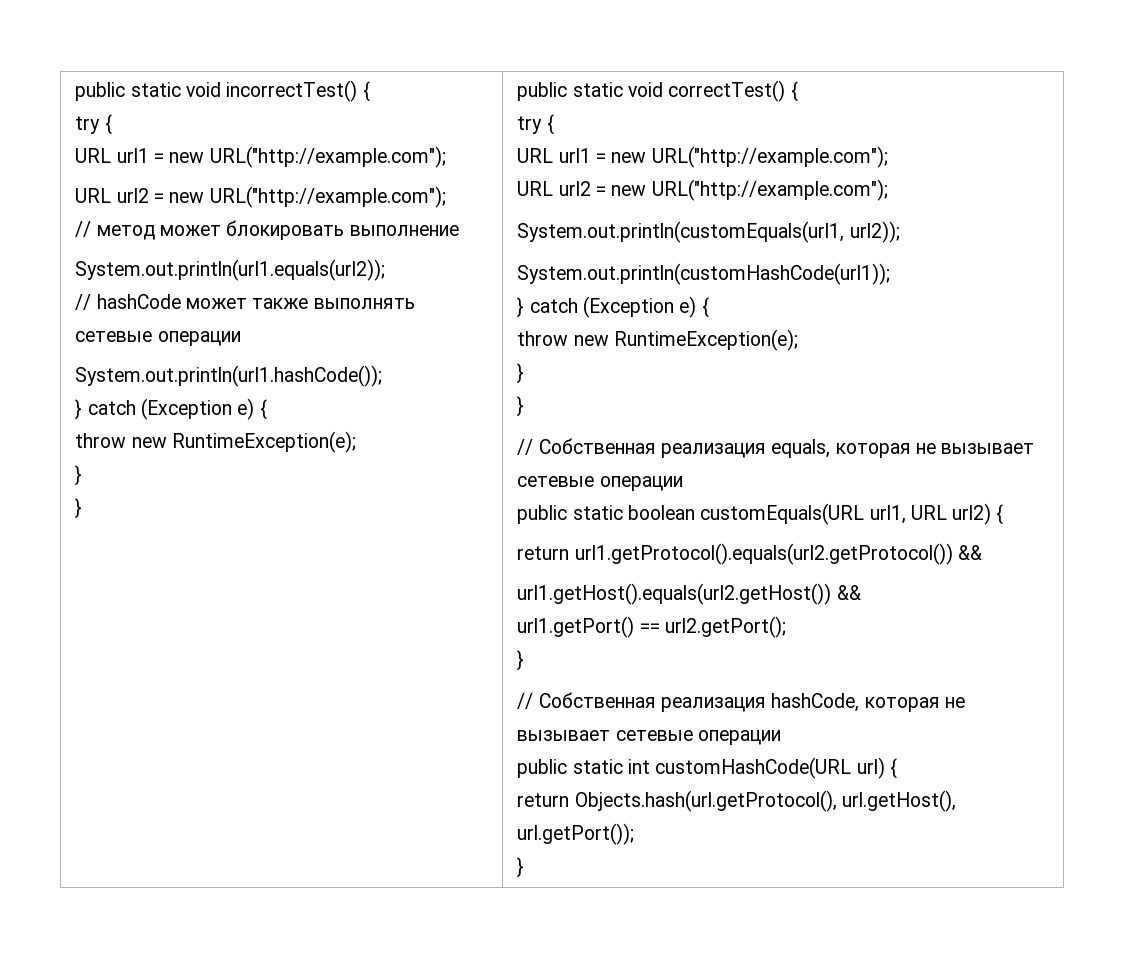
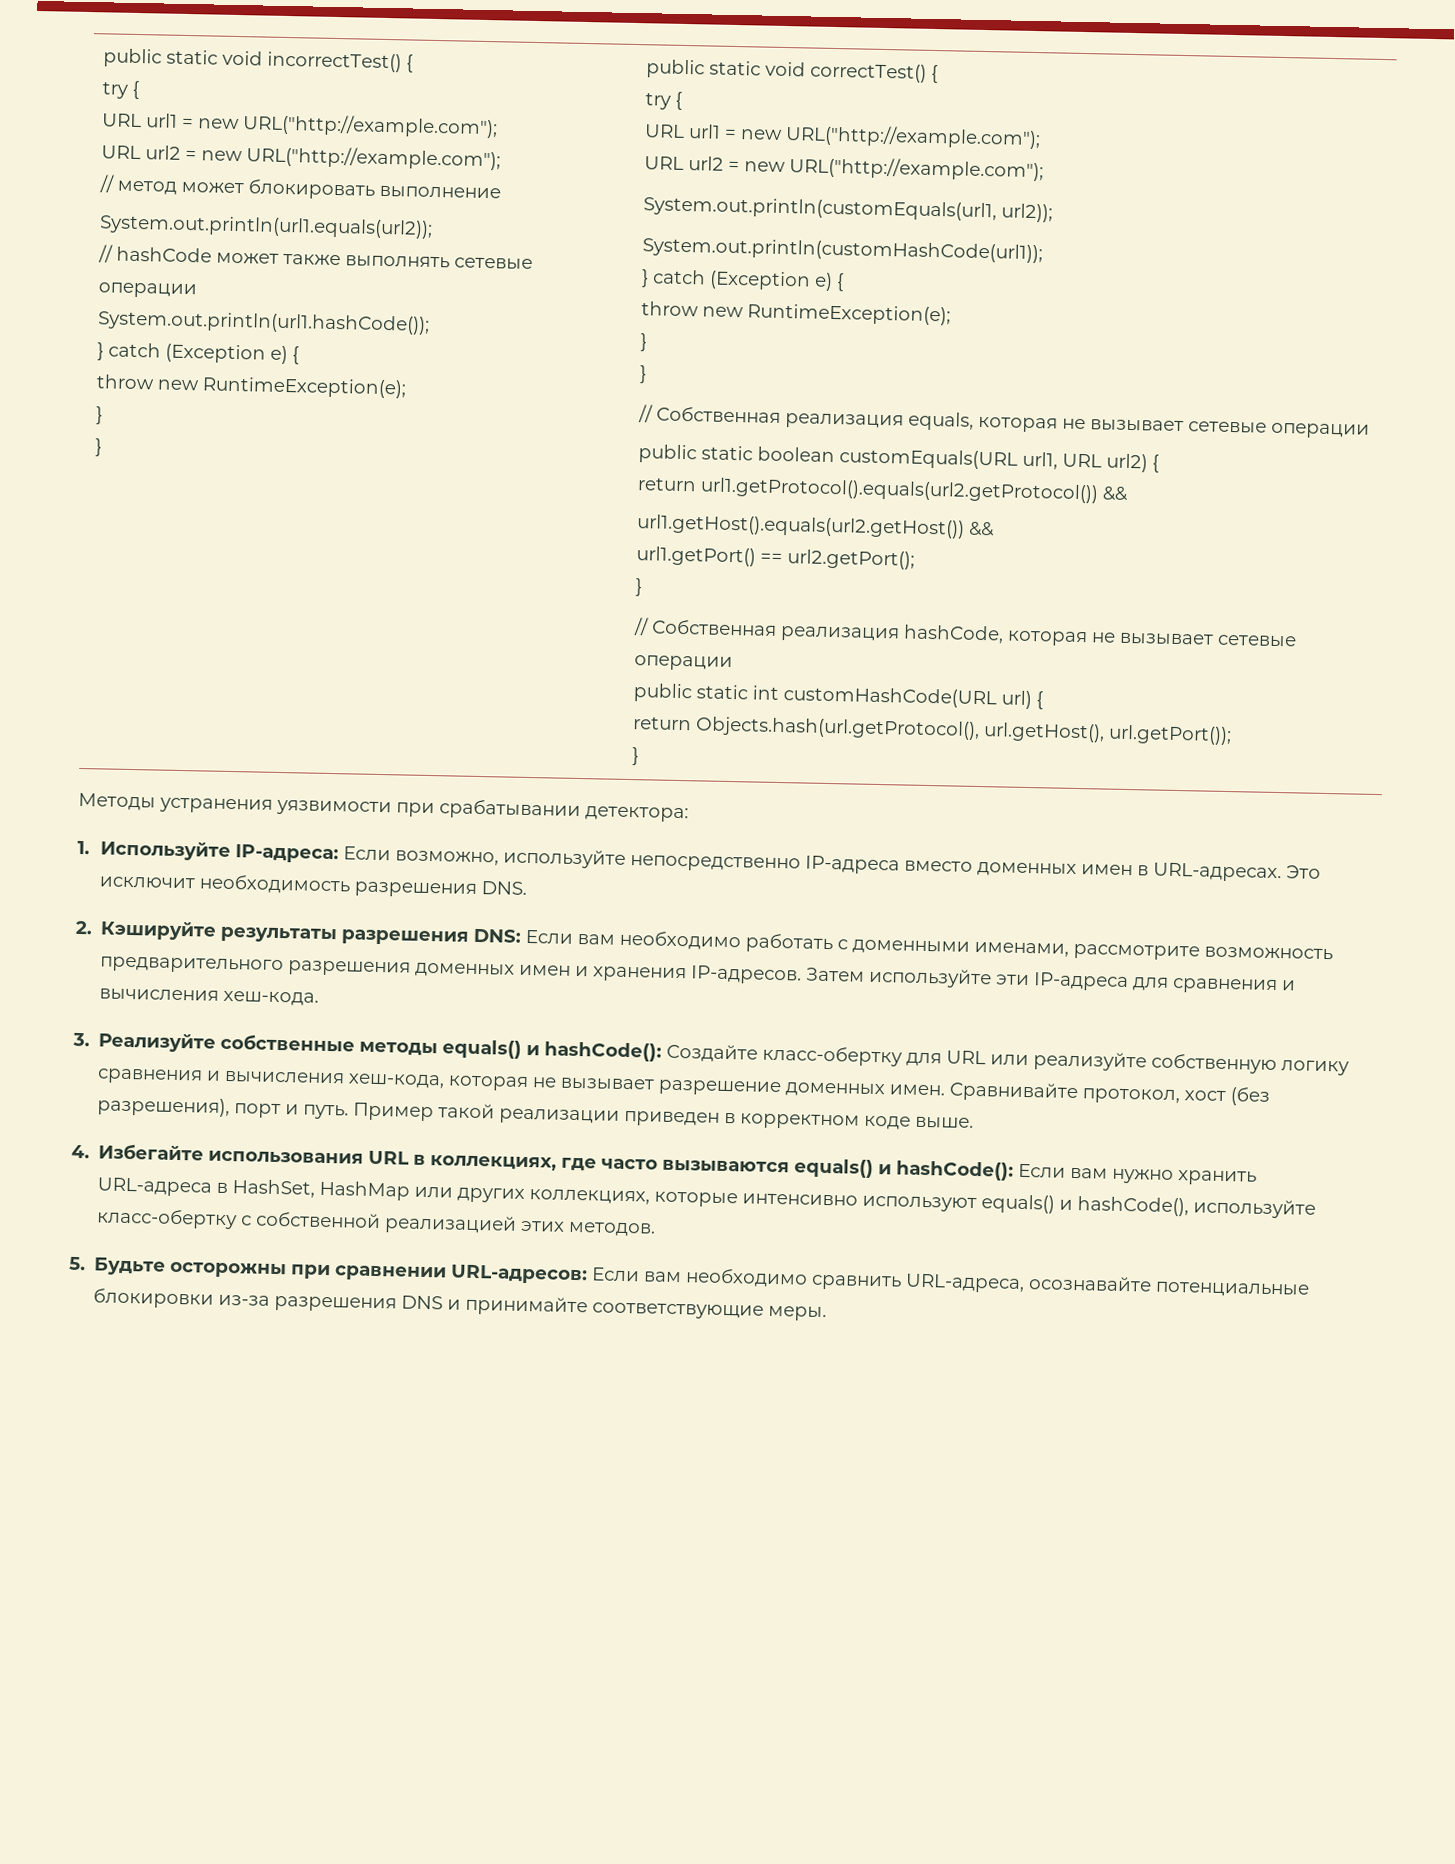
+ Методы устранения уязвимости при срабатывании детектора:
+ 1. Используйте IP-адреса: Если возможно, используйте непосредственно IP-адреса вместо доменных имен в URL-адресах. Это исключит необходимость разрешения DNS.
+ 2. Кэшируйте результаты разрешения DNS: Если вам необходимо работать с доменными именами, рассмотрите возможность предварительного разрешения доменных имен и хранения IP-адресов. Затем используйте эти IP-адреса для сравнения и вычисления хеш-кода.
+ 3. Реализуйте собственные методы equals() и hashCode(): Создайте класс-обертку для URL или реализуйте собственную логику сравнения и вычисления хеш-кода, которая не вызывает разрешение доменных имен. Сравнивайте протокол, хост (без разрешения), порт и путь. Пример такой реализации приведен в корректном коде выше.
+ 4. Избегайте использования URL в коллекциях, где часто вызываются equals() и hashCode(): Если вам нужно хранить URL-адреса в HashSet, HashMap или других коллекциях, которые интенсивно используют equals() и hashCode(), используйте класс-обертку с собственной реализацией этих методов.
+ 5. Будьте осторожны при сравнении URL-адресов: Если вам необходимо сравнить URL-адреса, осознавайте потенциальные блокировки из-за разрешения DNS и принимайте соответствующие меры.

